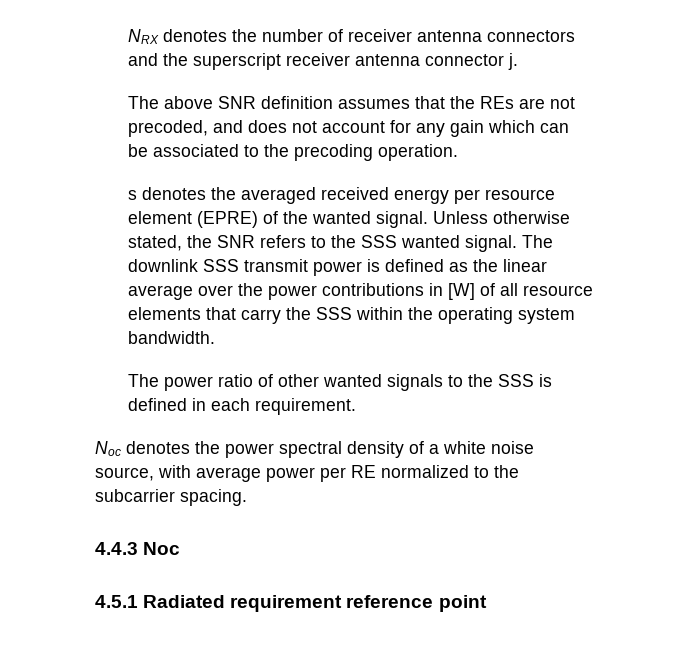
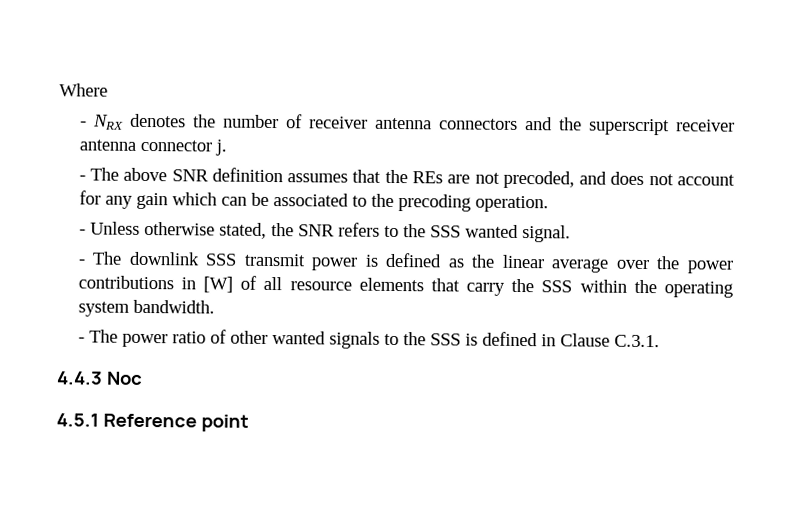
- NRX denotes the number of receiver antenna connectors and the superscript receiver antenna connector j.
+ Where
+ - NRX denotes the number of receiver antenna connectors and the superscript receiver antenna connector j.
- The above SNR definition assumes that the REs are not precoded, and does not account for any gain which can be associated to the precoding operation.
+ - The above SNR definition assumes that the REs are not precoded, and does not account for any gain which can be associated to the precoding operation.
- s denotes the averaged received energy per resource element (EPRE) of the wanted signal. Unless otherwise stated, the SNR refers to the SSS wanted signal. The downlink SSS transmit power is defined as the linear average over the power contributions in [W] of all resource elements that carry the SSS within the operating system bandwidth.
+ - Unless otherwise stated, the SNR refers to the SSS wanted signal.
+ - The downlink SSS transmit power is defined as the linear average over the power contributions in [W] of all resource elements that carry the SSS within the operating system bandwidth.
- The power ratio of other wanted signals to the SSS is defined in each requirement.
- Noc denotes the power spectral density of a white noise source, with average power per RE normalized to the subcarrier spacing.
+ - The power ratio of other wanted signals to the SSS is defined in Clause C.3.1.
- 4.5.1 Radiated requirement reference point
+ 4.5.1 Reference point

